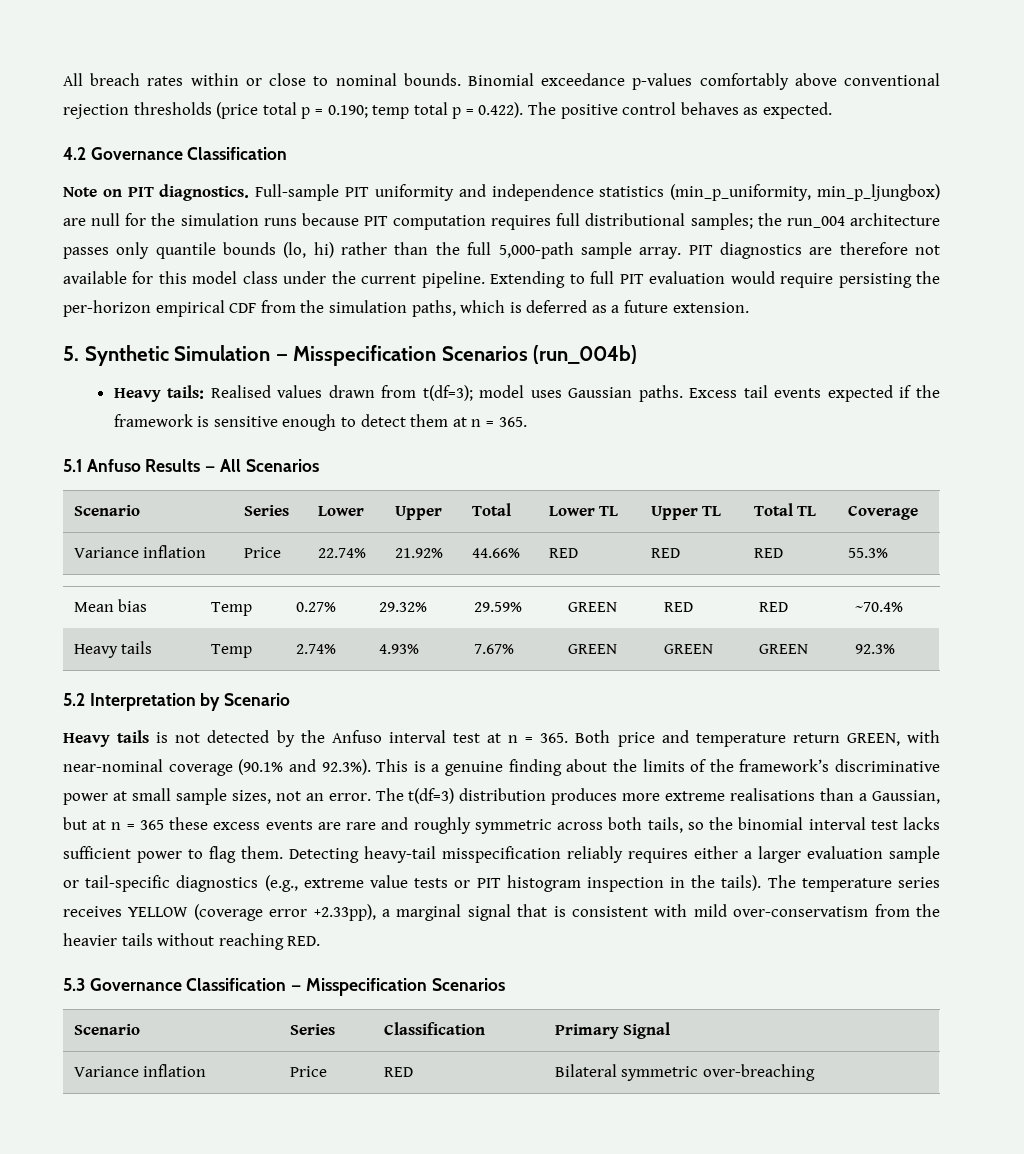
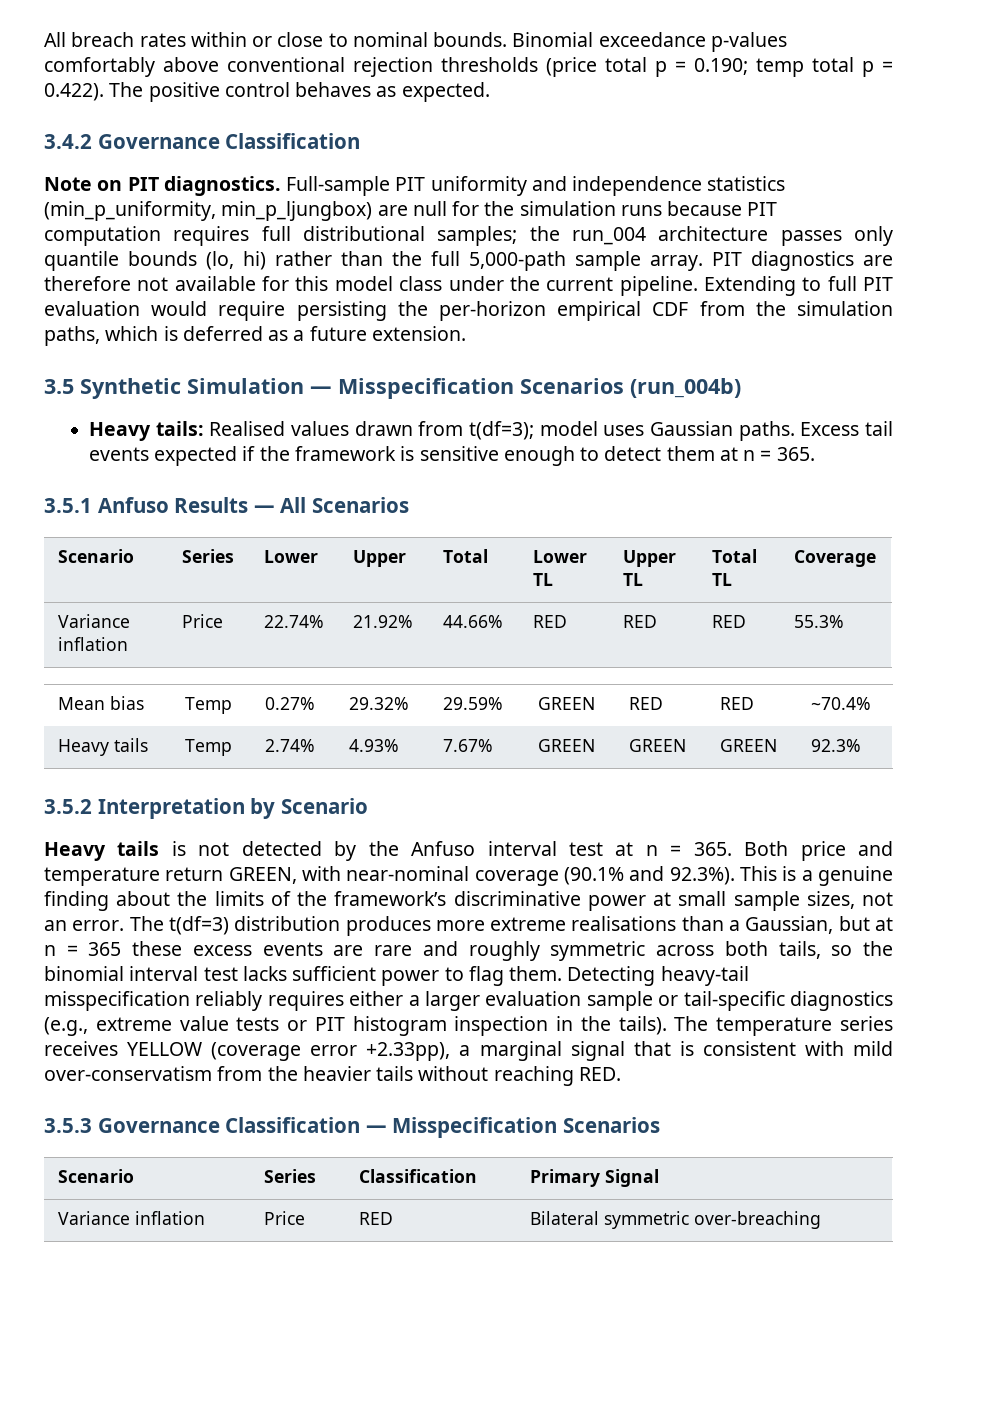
- 4.2 Governance Classification
+ 3.4.2 Governance Classification
- 5. Synthetic Simulation — Misspecification Scenarios (run_004b)
+ 3.5 Synthetic Simulation — Misspecification Scenarios (run_004b)
- 5.1 Anfuso Results — All Scenarios
+ 3.5.1 Anfuso Results — All Scenarios
- 5.2 Interpretation by Scenario
+ 3.5.2 Interpretation by Scenario
- 5.3 Governance Classification — Misspecification Scenarios
+ 3.5.3 Governance Classification — Misspecification Scenarios

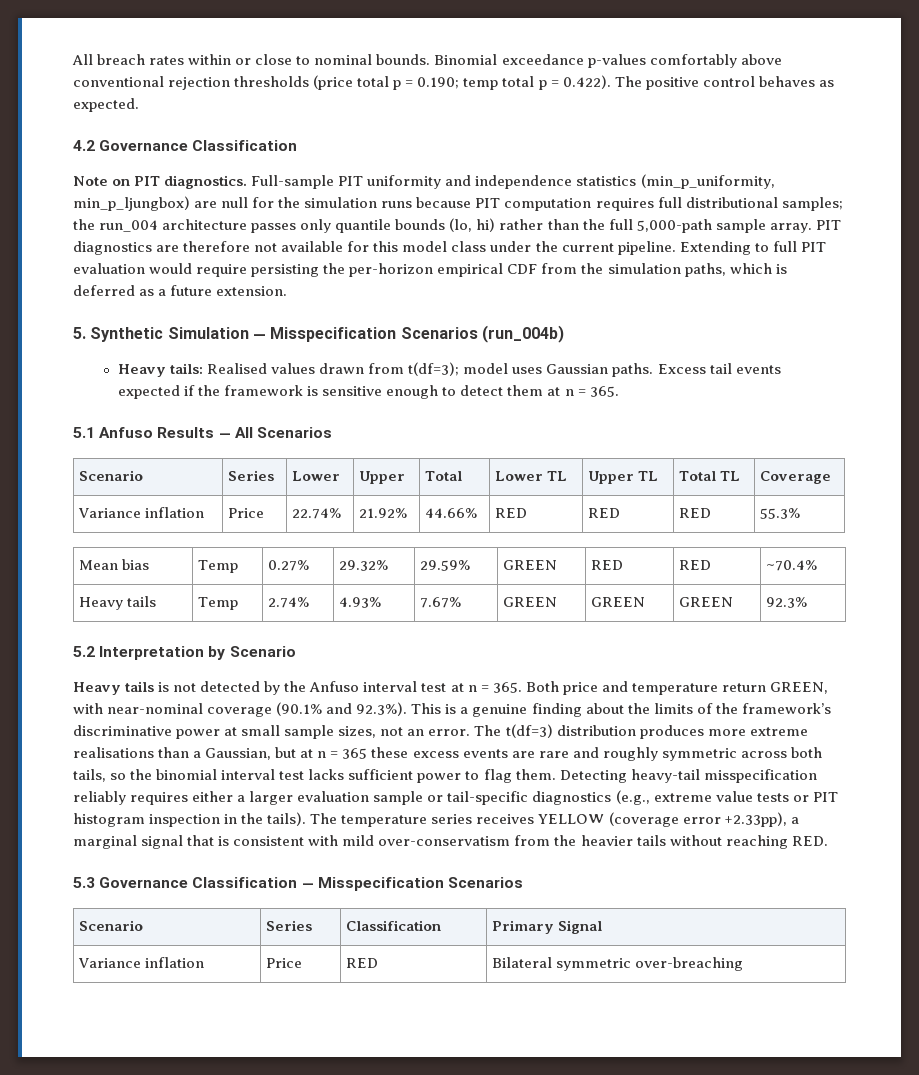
- 3.4.2 Governance Classification
+ 4.2 Governance Classification
- 3.5 Synthetic Simulation — Misspecification Scenarios (run_004b)
+ 5. Synthetic Simulation — Misspecification Scenarios (run_004b)
- 3.5.1 Anfuso Results — All Scenarios
+ 5.1 Anfuso Results — All Scenarios
- 3.5.2 Interpretation by Scenario
+ 5.2 Interpretation by Scenario
- 3.5.3 Governance Classification — Misspecification Scenarios
+ 5.3 Governance Classification — Misspecification Scenarios

